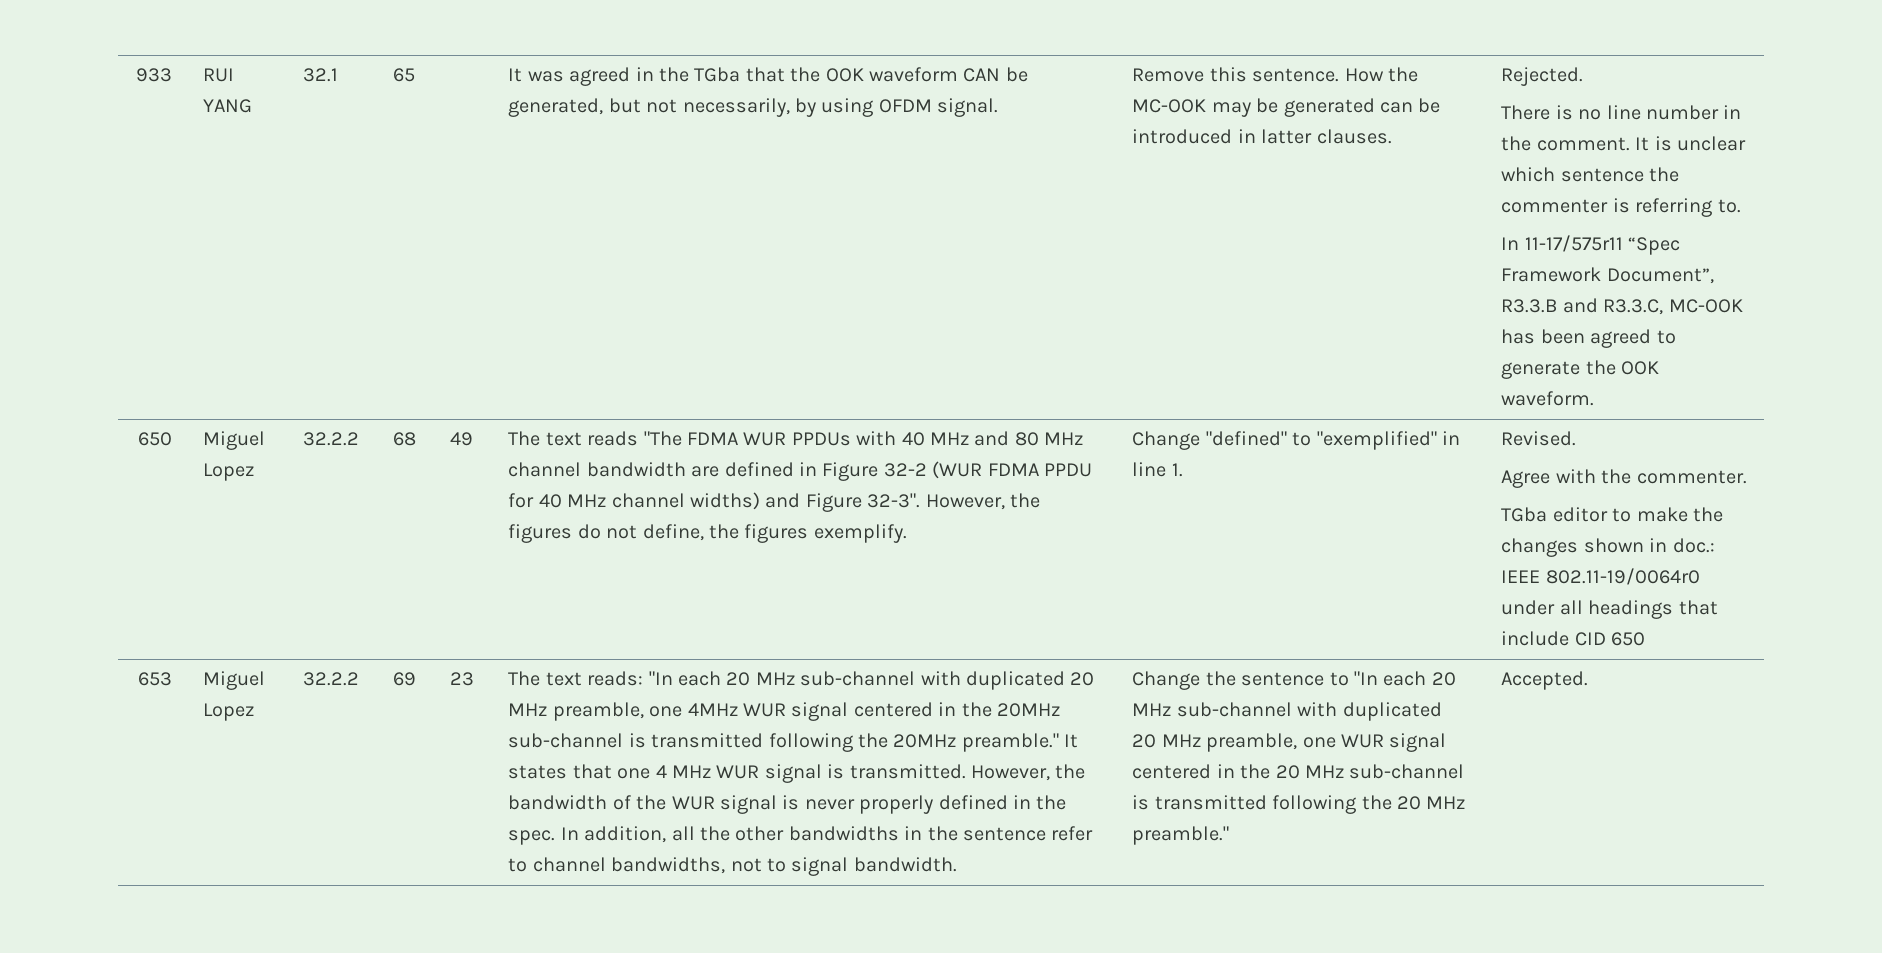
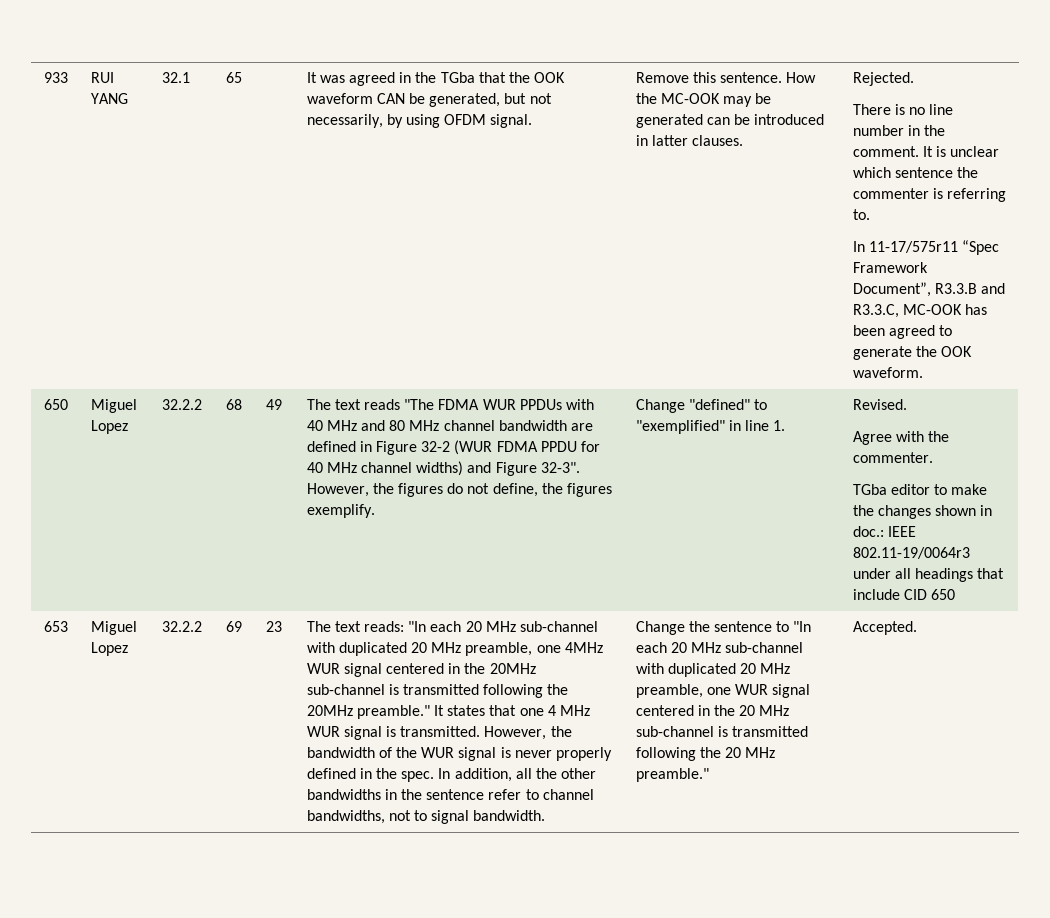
- TGba editor to make the changes shown in doc.: IEEE 802.11-19/0064r0 under all headings that include CID 650
+ TGba editor to make the changes shown in doc.: IEEE 802.11-19/0064r3 under all headings that include CID 650

